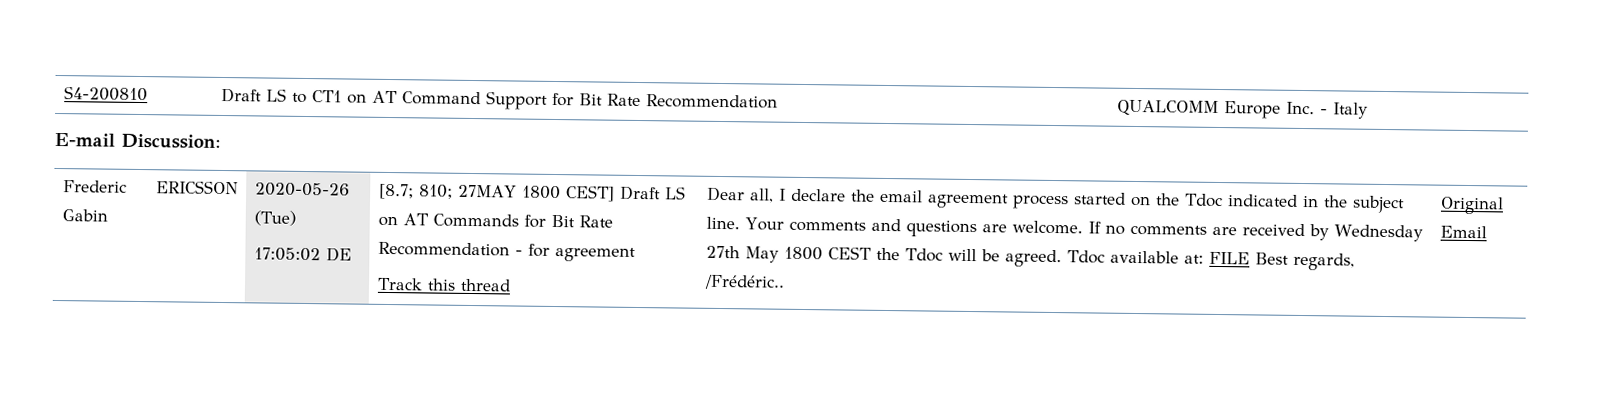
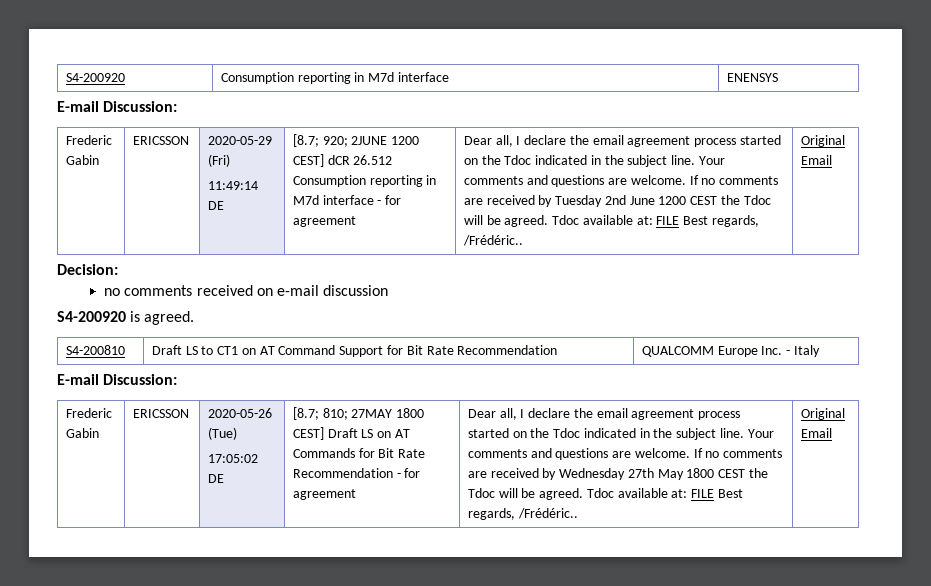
+ S4-200920 | Consumption reporting in M7d interface | ENENSYS
+ E-mail Discussion:
+ Frederic Gabin | ERICSSON | 2020-05-29 (Fri)
+ 11:49:14 DE | [8.7; 920; 2JUNE 1200 CEST] dCR 26.512 Consumption reporting in M7d interface - for agreement | Dear all, I declare the email agreement process started on the Tdoc indicated in the subject line. Your comments and questions are welcome. If no comments are received by Tuesday 2nd June 1200 CEST the Tdoc will be agreed. Tdoc available at: FILE Best regards, /Frédéric.. | Original Email
+ Decision:
+ no comments received on e-mail discussion
+ S4-200920 is agreed.
- Track this thread

